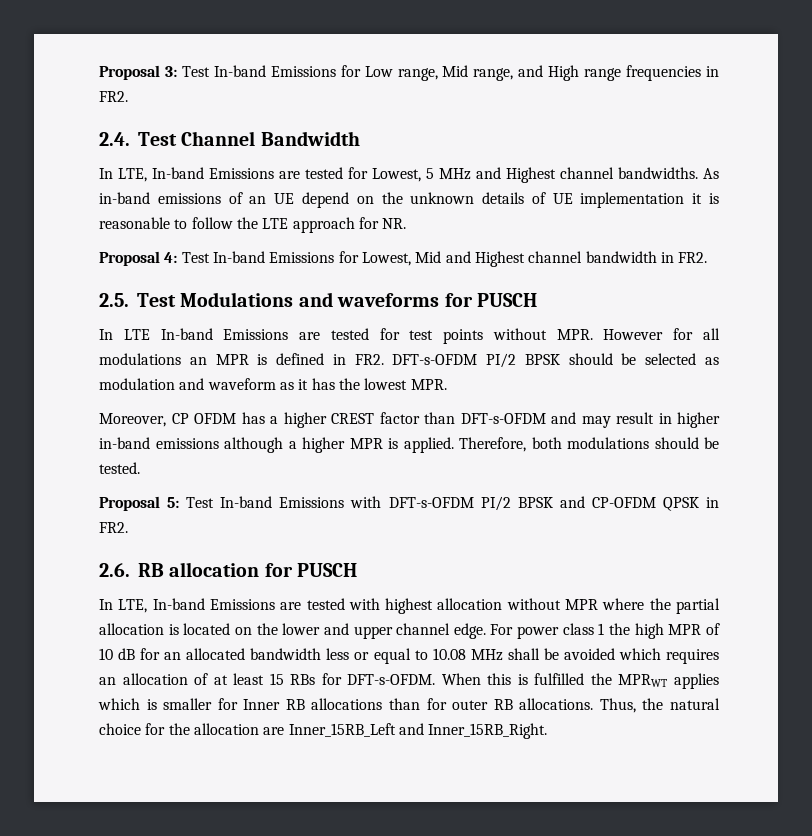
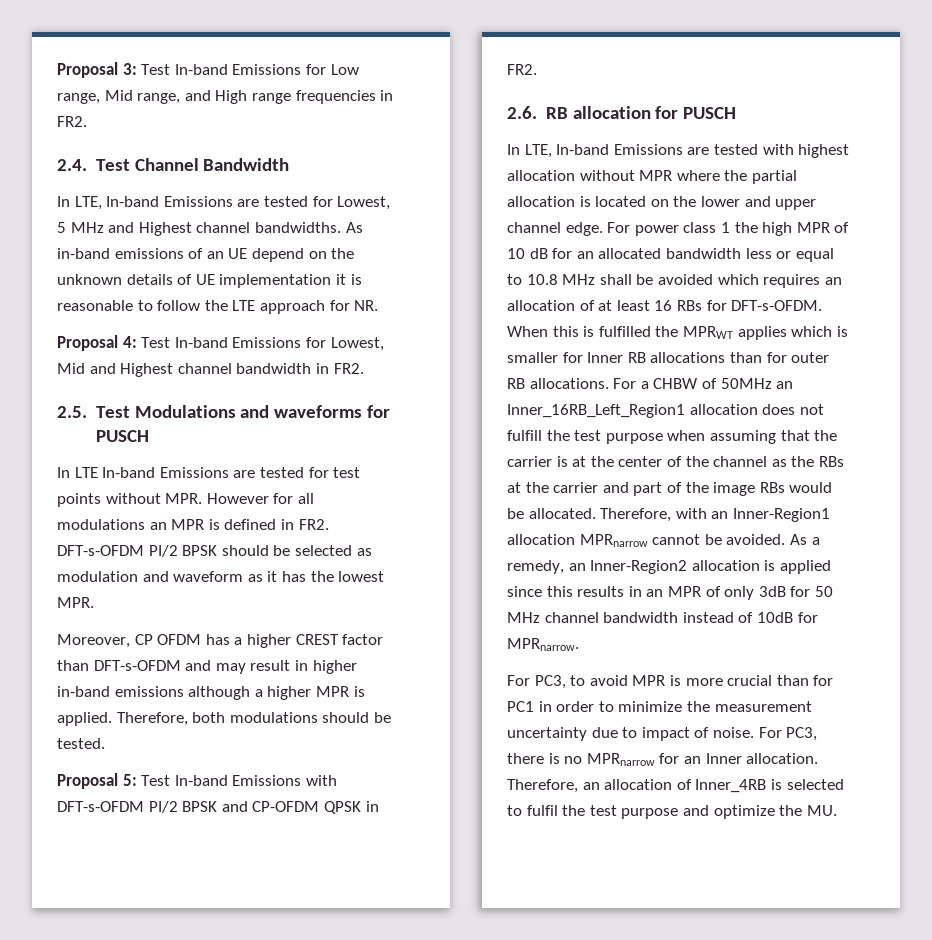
- For power class 1 the high MPR of 10 dB for an allocated bandwidth less or equal to 10.08 MHz shall be avoided which requires an allocation of at least 15 RBs for DFT-s-OFDM.
+ For power class 1 the high MPR of 10 dB for an allocated bandwidth less or equal to 10.8 MHz shall be avoided which requires an allocation of at least 16 RBs for DFT-s-OFDM.
- Thus, the natural choice for the allocation are Inner_15RB_Left and Inner_15RB_Right.
+ For a CHBW of 50MHz an Inner_16RB_Left_Region1 allocation does not fulfill the test purpose when assuming that the carrier is at the center of the channel as the RBs at the carrier and part of the image RBs would be allocated. Therefore, with an Inner-Region1 allocation MPRnarrow cannot be avoided. As a remedy, an Inner-Region2 allocation is applied since this results in an MPR of only 3dB for 50 MHz channel bandwidth instead of 10dB for MPRnarrow.
+ For PC3, to avoid MPR is more crucial than for PC1 in order to minimize the measurement uncertainty due to impact of noise. For PC3, there is no MPRnarrow for an Inner allocation. Therefore, an allocation of Inner_4RB is selected to fulfil the test purpose and optimize the MU.

